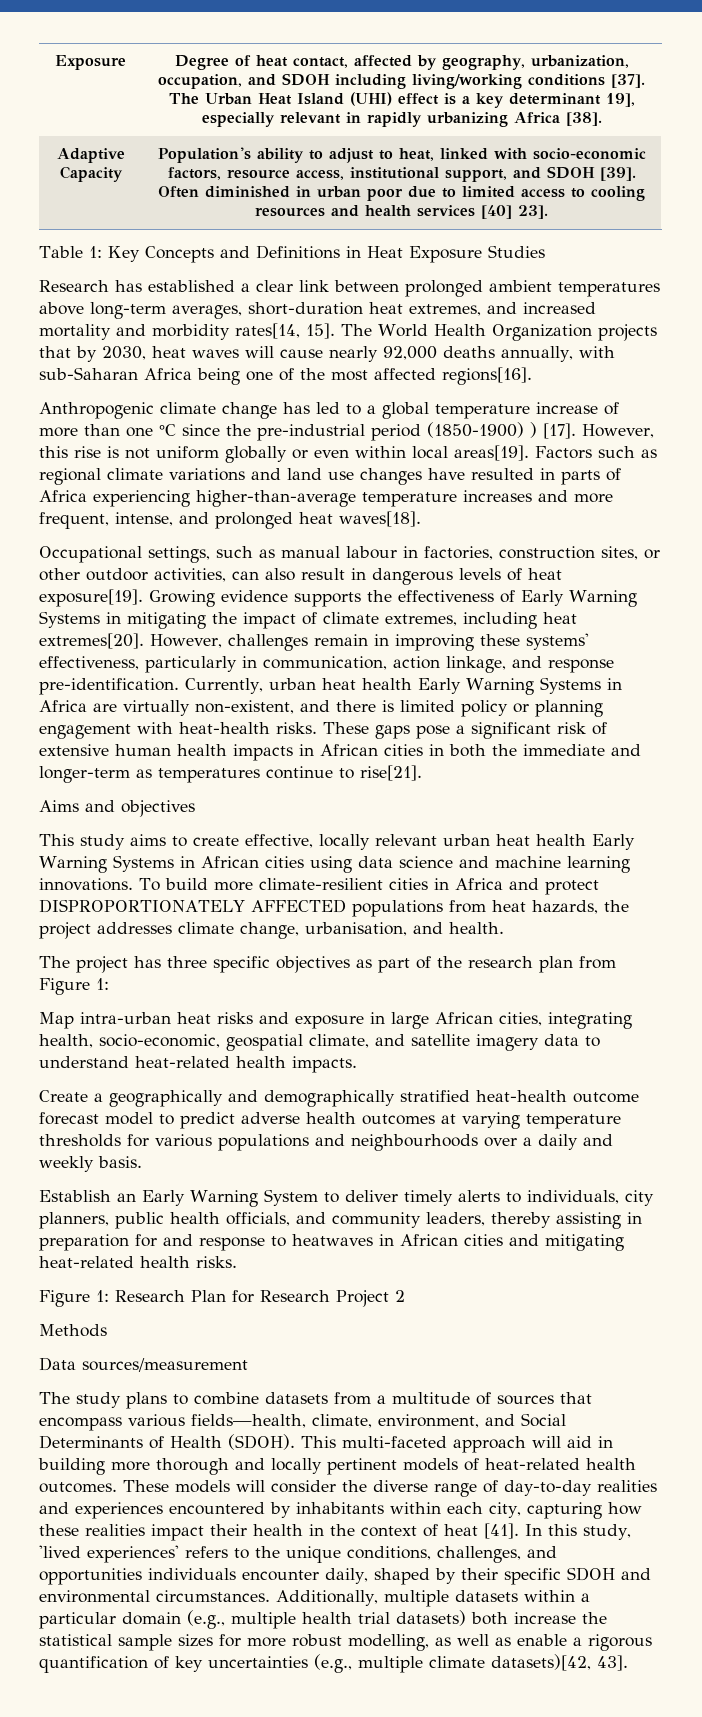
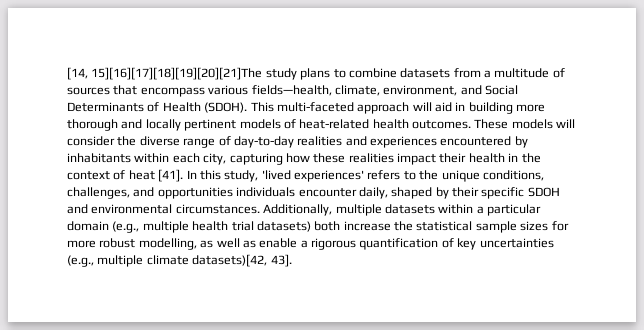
- Exposure | Degree of heat contact, affected by geography, urbanization, occupation, and SDOH including living/working conditions [37]. The Urban Heat Island (UHI) effect is a key determinant 19], especially relevant in rapidly urbanizing Africa [38].
- Adaptive Capacity | Population's ability to adjust to heat, linked with socio-economic factors, resource access, institutional support, and SDOH [39]. Often diminished in urban poor due to limited access to cooling resources and health services [40] 23].
- Table 1: Key Concepts and Definitions in Heat Exposure Studies
- Research has established a clear link between prolonged ambient temperatures above long-term averages, short-duration heat extremes, and increased mortality and morbidity rates[14, 15]. The World Health Organization projects that by 2030, heat waves will cause nearly 92,000 deaths annually, with sub-Saharan Africa being one of the most affected regions[16].
- Anthropogenic climate change has led to a global temperature increase of more than one °C since the pre-industrial period (1850-1900) ) [17]. However, this rise is not uniform globally or even within local areas[19]. Factors such as regional climate variations and land use changes have resulted in parts of Africa experiencing higher-than-average temperature increases and more frequent, intense, and prolonged heat waves[18].
- Occupational settings, such as manual labour in factories, construction sites, or other outdoor activities, can also result in dangerous levels of heat exposure[19]. Growing evidence supports the effectiveness of Early Warning Systems in mitigating the impact of climate extremes, including heat extremes[20]. However, challenges remain in improving these systems' effectiveness, particularly in communication, action linkage, and response pre-identification. Currently, urban heat health Early Warning Systems in Africa are virtually non-existent, and there is limited policy or planning engagement with heat-health risks. These gaps pose a significant risk of extensive human health impacts in African cities in both the immediate and longer-term as temperatures continue to rise[21].
- Aims and objectives
- This study aims to create effective, locally relevant urban heat health Early Warning Systems in African cities using data science and machine learning innovations. To build more climate-resilient cities in Africa and protect DISPROPORTIONATELY AFFECTED populations from heat hazards, the project addresses climate change, urbanisation, and health.
- The project has three specific objectives as part of the research plan from Figure 1:
- Map intra-urban heat risks and exposure in large African cities, integrating health, socio-economic, geospatial climate, and satellite imagery data to understand heat-related health impacts.
- Create a geographically and demographically stratified heat-health outcome forecast model to predict adverse health outcomes at varying temperature thresholds for various populations and neighbourhoods over a daily and weekly basis.
- Establish an Early Warning System to deliver timely alerts to individuals, city planners, public health officials, and community leaders, thereby assisting in preparation for and response to heatwaves in African cities and mitigating heat-related health risks.
- Figure 1: Research Plan for Research Project 2
- Methods
- Data sources/measurement
- The study plans to combine datasets from a multitude of sources that encompass various fields—health, climate, environment, and Social Determinants of Health (SDOH).
+ [14, 15][16][17][18][19][20][21]The study plans to combine datasets from a multitude of sources that encompass various fields—health, climate, environment, and Social Determinants of Health (SDOH).

